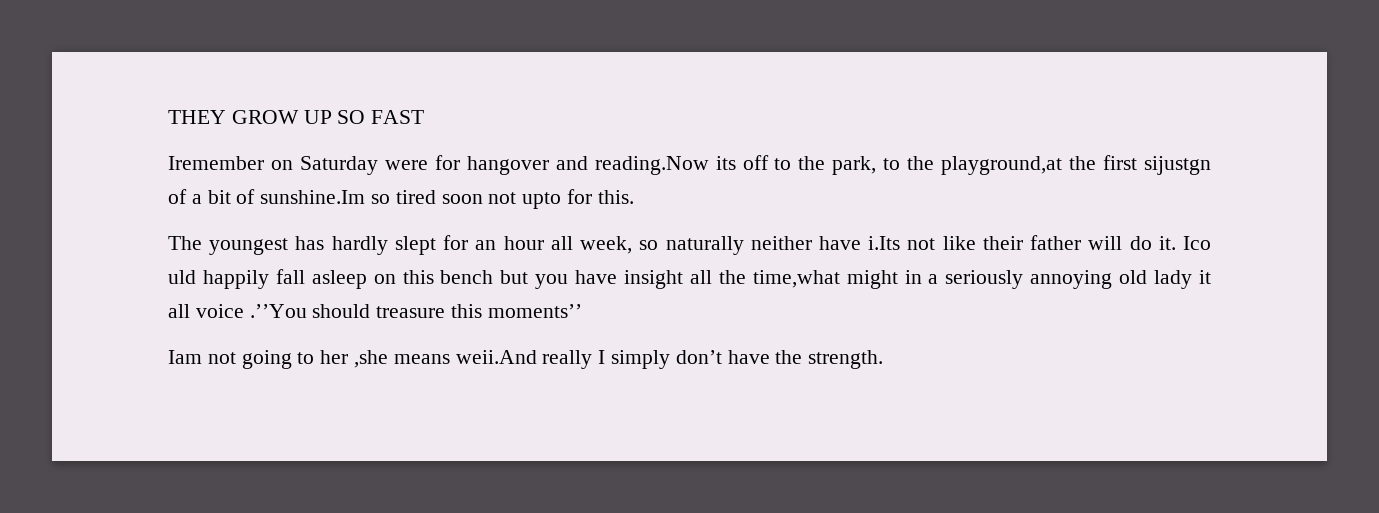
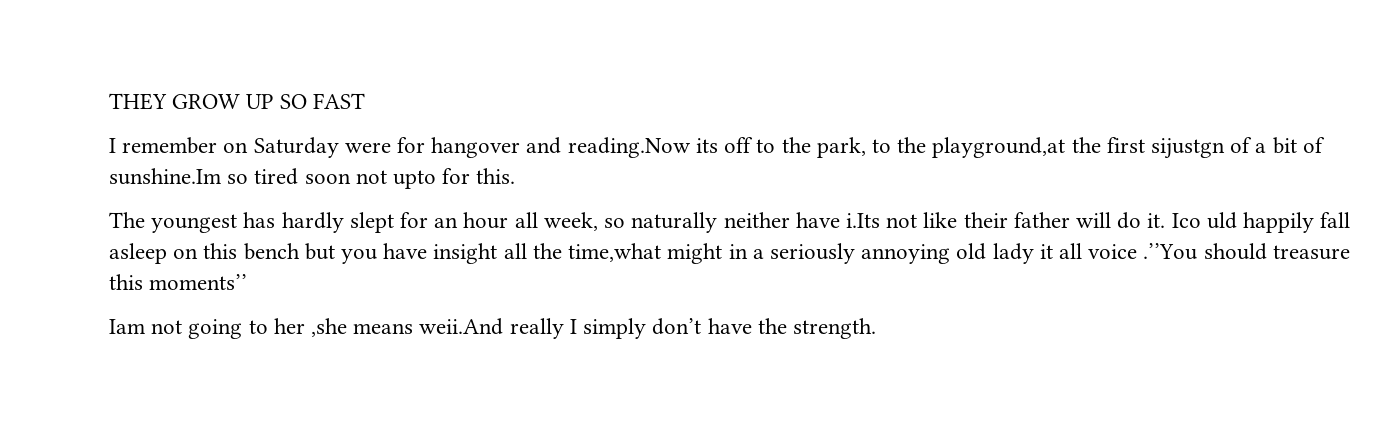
- Iremember on Saturday were for hangover and reading.Now its off to the park, to the playground,at the first sijustgn of a bit of sunshine.Im so tired soon not upto for this.
+ I remember on Saturday were for hangover and reading.Now its off to the park, to the playground,at the first sijustgn of a bit of sunshine.Im so tired soon not upto for this.

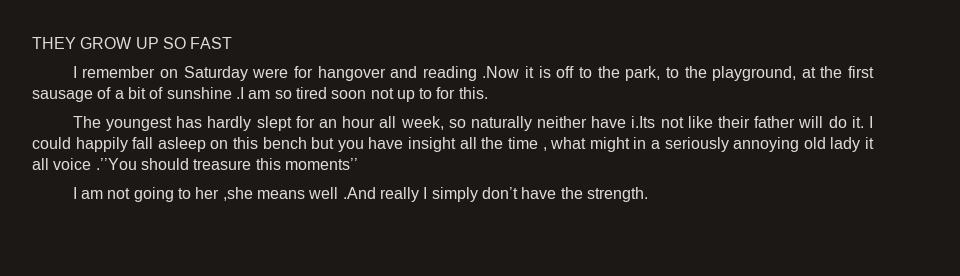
- I remember on Saturday were for hangover and reading.Now its off to the park, to the playground,at the first sijustgn of a bit of sunshine.Im so tired soon not upto for this.
+ I remember on Saturday were for hangover and reading .Now it is off to the park, to the playground, at the first sausage of a bit of sunshine .I am so tired soon not up to for this.
- Ico uld happily fall asleep on this bench but you have insight all the time,what might in a seriously annoying old lady it all voice .’’You should treasure this moments’’
+ I could happily fall asleep on this bench but you have insight all the time , what might in a seriously annoying old lady it all voice .’’You should treasure this moments’’
- Iam not going to her ,she means weii.And really I simply don’t have the strength.
+ I am not going to her ,she means well .And really I simply don’t have the strength.

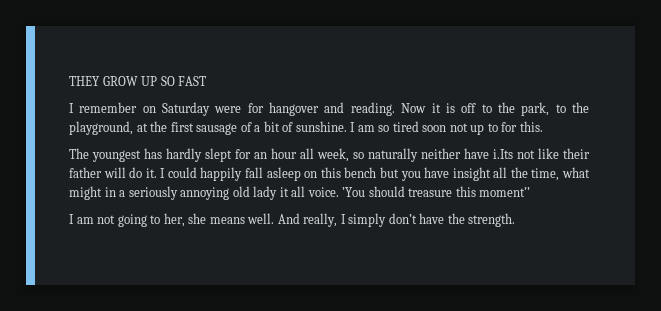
- I remember on Saturday were for hangover and reading .Now it is off to the park, to the playground, at the first sausage of a bit of sunshine .I am so tired soon not up to for this.
+ I remember on Saturday were for hangover and reading. Now it is off to the park, to the playground, at the first sausage of a bit of sunshine. I am so tired soon not up to for this.
- I could happily fall asleep on this bench but you have insight all the time , what might in a seriously annoying old lady it all voice .’’You should treasure this moments’’
+ I could happily fall asleep on this bench but you have insight all the time, what might in a seriously annoying old lady it all voice. ’You should treasure this moment’’
- I am not going to her ,she means well .And really I simply don’t have the strength.
+ I am not going to her, she means well. And really, I simply don’t have the strength.

